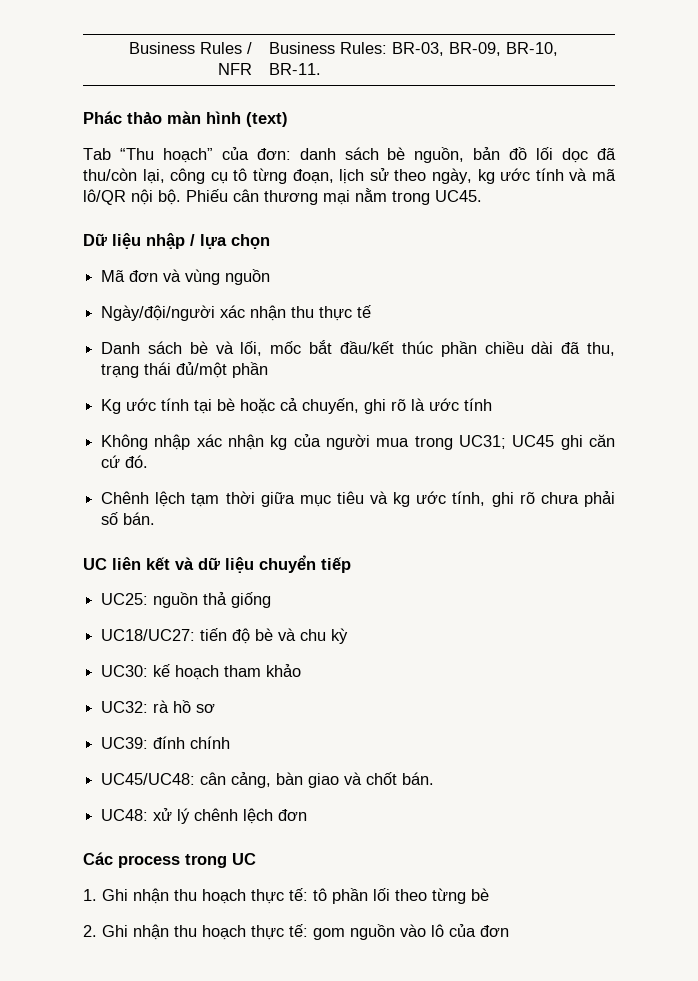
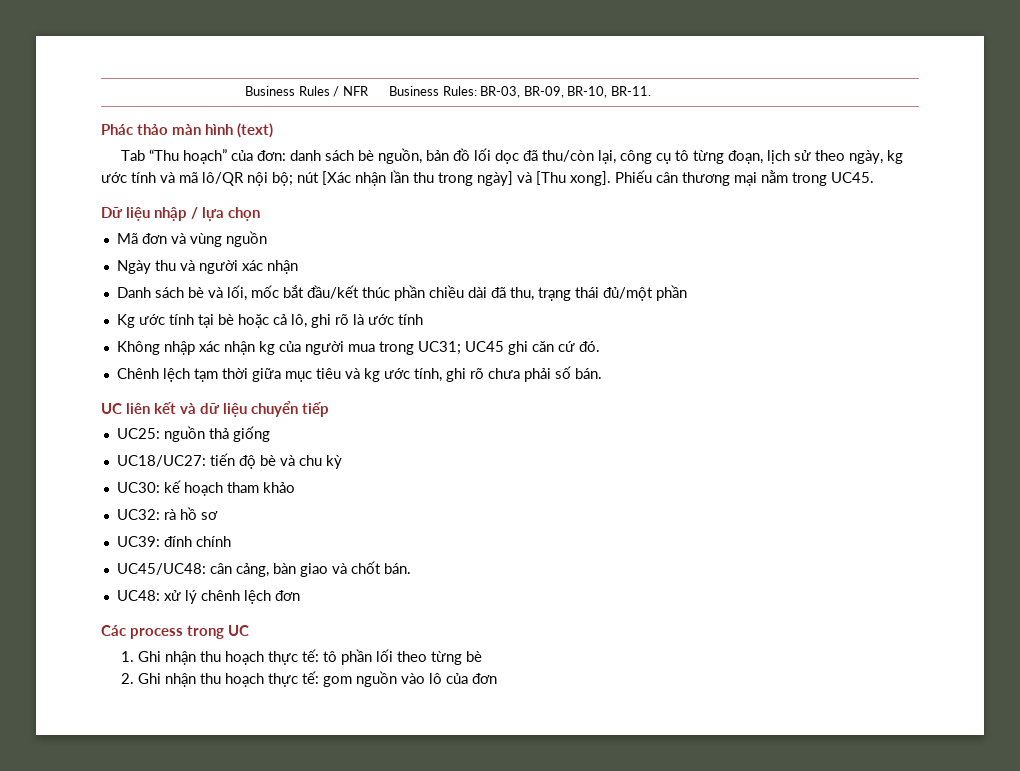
- Tab “Thu hoạch” của đơn: danh sách bè nguồn, bản đồ lối dọc đã thu/còn lại, công cụ tô từng đoạn, lịch sử theo ngày, kg ước tính và mã lô/QR nội bộ.
+ Tab “Thu hoạch” của đơn: danh sách bè nguồn, bản đồ lối dọc đã thu/còn lại, công cụ tô từng đoạn, lịch sử theo ngày, kg ước tính và mã lô/QR nội bộ; nút [Xác nhận lần thu trong ngày] và [Thu xong].
- Ngày/đội/người xác nhận thu thực tế
+ Ngày thu và người xác nhận
- Kg ước tính tại bè hoặc cả chuyến, ghi rõ là ước tính
+ Kg ước tính tại bè hoặc cả lô, ghi rõ là ước tính

